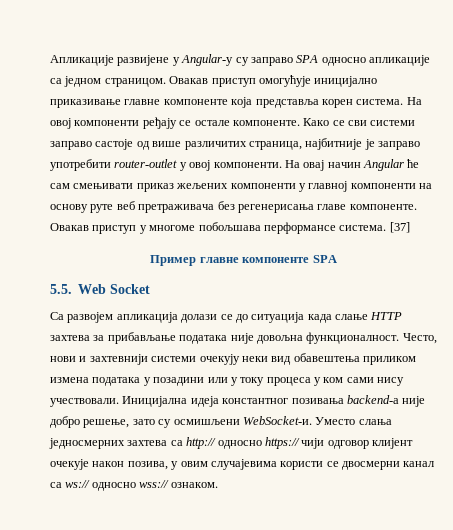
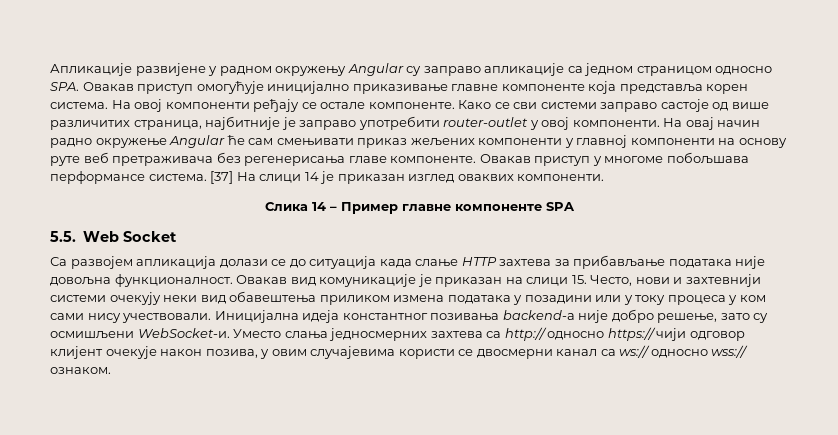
- Апликације развијене у Angular-у су заправо SPA односно апликације са једном страницом. Овакав приступ омогућује иницијално приказивање главне компоненте која представља корен система.
+ Апликације развијене у радном окружењу Angular су заправо апликације са једном страницом односно SPA. Овакав приступ омогућује иницијално приказивање главне компоненте која представља корен система.
- На овај начин Angular ће сам смењивати приказ жељених компоненти у главној компоненти на основу руте веб претраживача без регенерисања главе компоненте.
+ На овај начин радно окружење Angular ће сам смењивати приказ жељених компоненти у главној компоненти на основу руте веб претраживача без регенерисања главе компоненте.
- [37]
- Пример главне компоненте SPA
+ [37] На слици 14 је приказан изглед оваквих компоненти.
+ Слика 14 – Пример главне компоненте SPA
- Често, нови и захтевнији системи очекују неки вид обавештења приликом измена података у позадини или у току процеса у ком сами нису учествовали.
+ Овакав вид комуникације је приказан на слици 15. Често, нови и захтевнији системи очекују неки вид обавештења приликом измена података у позадини или у току процеса у ком сами нису учествовали.

